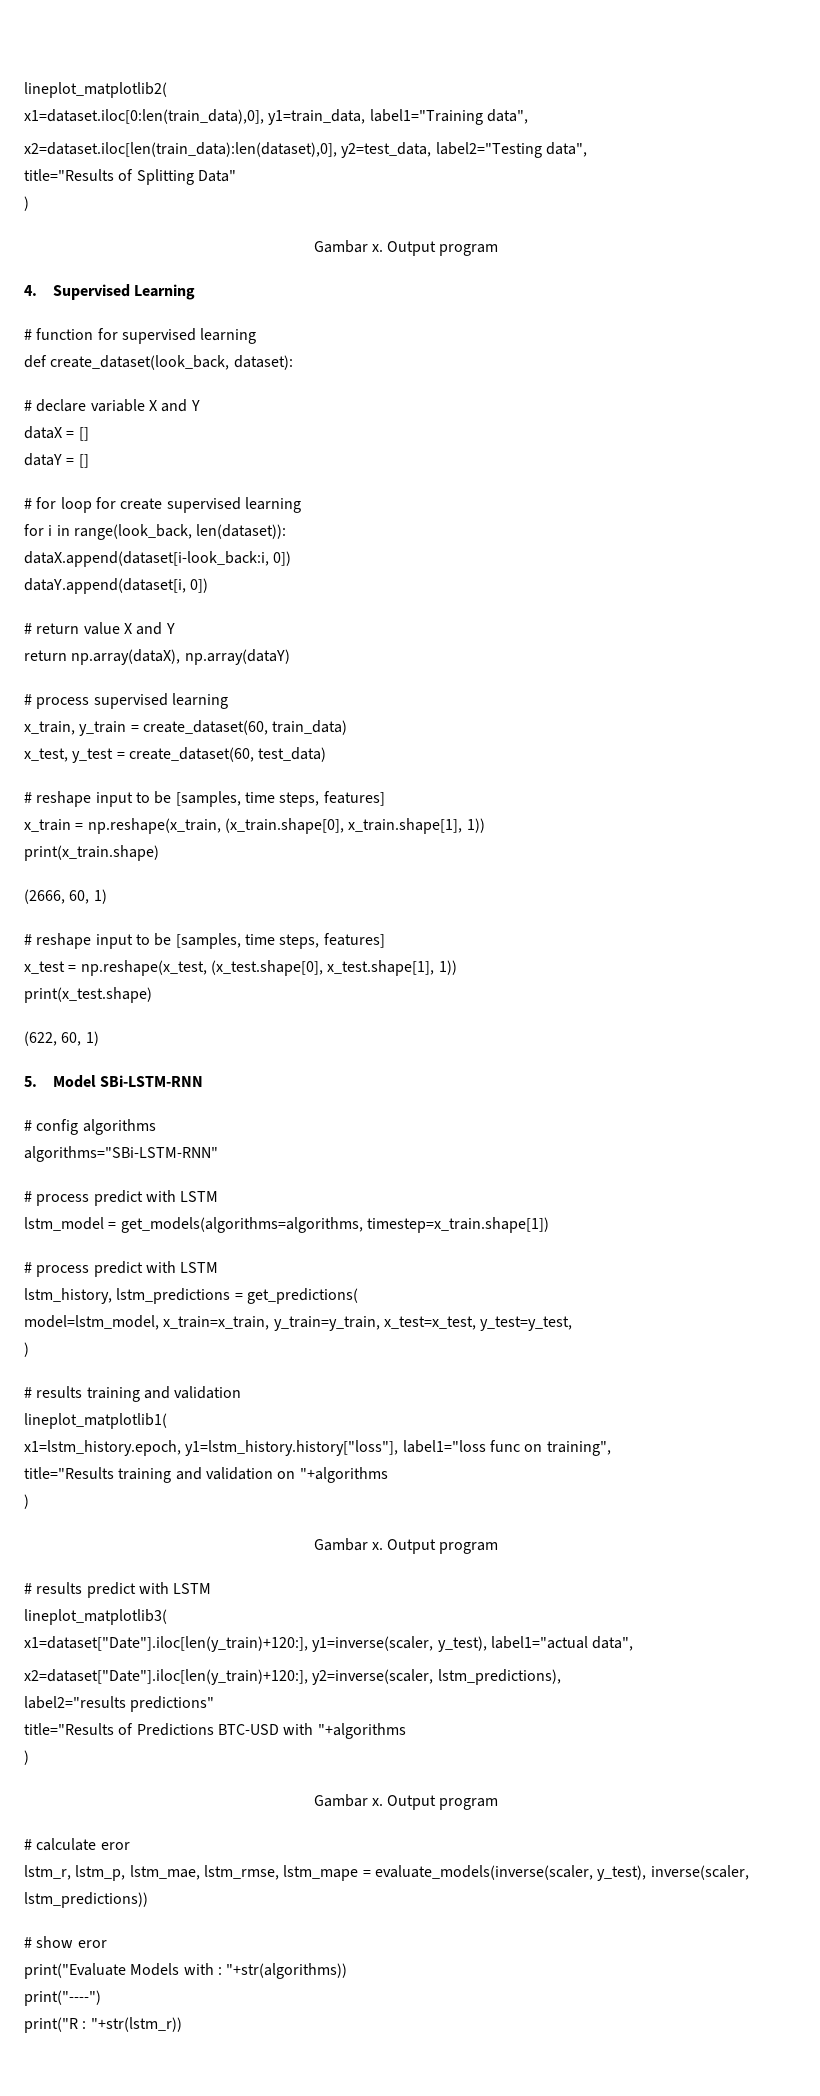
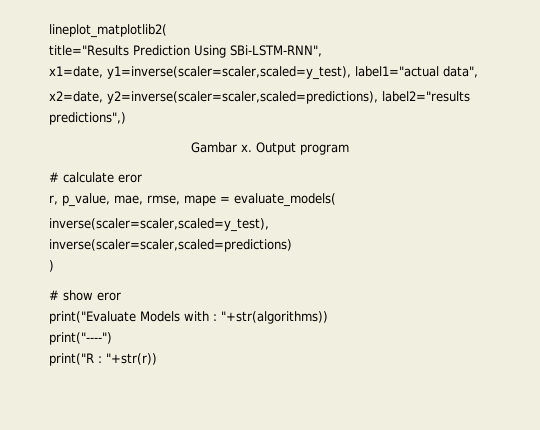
- x1=dataset.iloc[0:len(train_data),0], y1=train_data, label1="Training data",
- x2=dataset.iloc[len(train_data):len(dataset),0], y2=test_data, label2="Testing data",
- title="Results of Splitting Data"
- )
- Gambar x. Output program
- 4. Supervised Learning
- # function for supervised learning
- def create_dataset(look_back, dataset):
- # declare variable X and Y
- dataX = []
- dataY = []
- # for loop for create supervised learning
- for i in range(look_back, len(dataset)):
- dataX.append(dataset[i-look_back:i, 0])
- dataY.append(dataset[i, 0])
- # return value X and Y
- return np.array(dataX), np.array(dataY)
- # process supervised learning
- x_train, y_train = create_dataset(60, train_data)
- x_test, y_test = create_dataset(60, test_data)
- # reshape input to be [samples, time steps, features]
- x_train = np.reshape(x_train, (x_train.shape[0], x_train.shape[1], 1))
- print(x_train.shape)
- (2666, 60, 1)
- # reshape input to be [samples, time steps, features]
- x_test = np.reshape(x_test, (x_test.shape[0], x_test.shape[1], 1))
- print(x_test.shape)
- (622, 60, 1)
- 5. Model SBi-LSTM-RNN
- # config algorithms
- algorithms="SBi-LSTM-RNN"
- # process predict with LSTM
- lstm_model = get_models(algorithms=algorithms, timestep=x_train.shape[1])
- # process predict with LSTM
- lstm_history, lstm_predictions = get_predictions(
- model=lstm_model, x_train=x_train, y_train=y_train, x_test=x_test, y_test=y_test,
- )
- # results training and validation
- lineplot_matplotlib1(
- x1=lstm_history.epoch, y1=lstm_history.history["loss"], label1="loss func on training",
- title="Results training and validation on "+algorithms
- )
- Gambar x. Output program
- # results predict with LSTM
- lineplot_matplotlib3(
- x1=dataset["Date"].iloc[len(y_train)+120:], y1=inverse(scaler, y_test), label1="actual data",
- x2=dataset["Date"].iloc[len(y_train)+120:], y2=inverse(scaler, lstm_predictions),
- label2="results predictions"
- title="Results of Predictions BTC-USD with "+algorithms
- )
+ title="Results Prediction Using SBi-LSTM-RNN",
+ x1=date, y1=inverse(scaler=scaler,scaled=y_test), label1="actual data",
+ x2=date, y2=inverse(scaler=scaler,scaled=predictions), label2="results predictions",)
- lstm_r, lstm_p, lstm_mae, lstm_rmse, lstm_mape = evaluate_models(inverse(scaler, y_test), inverse(scaler, lstm_predictions))
+ r, p_value, mae, rmse, mape = evaluate_models(
+ inverse(scaler=scaler,scaled=y_test), inverse(scaler=scaler,scaled=predictions)
+ )
- print("R : "+str(lstm_r))
+ print("R : "+str(r))

